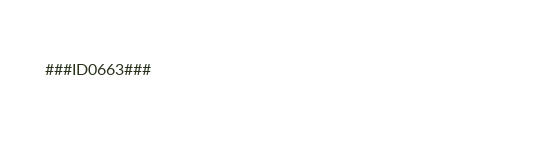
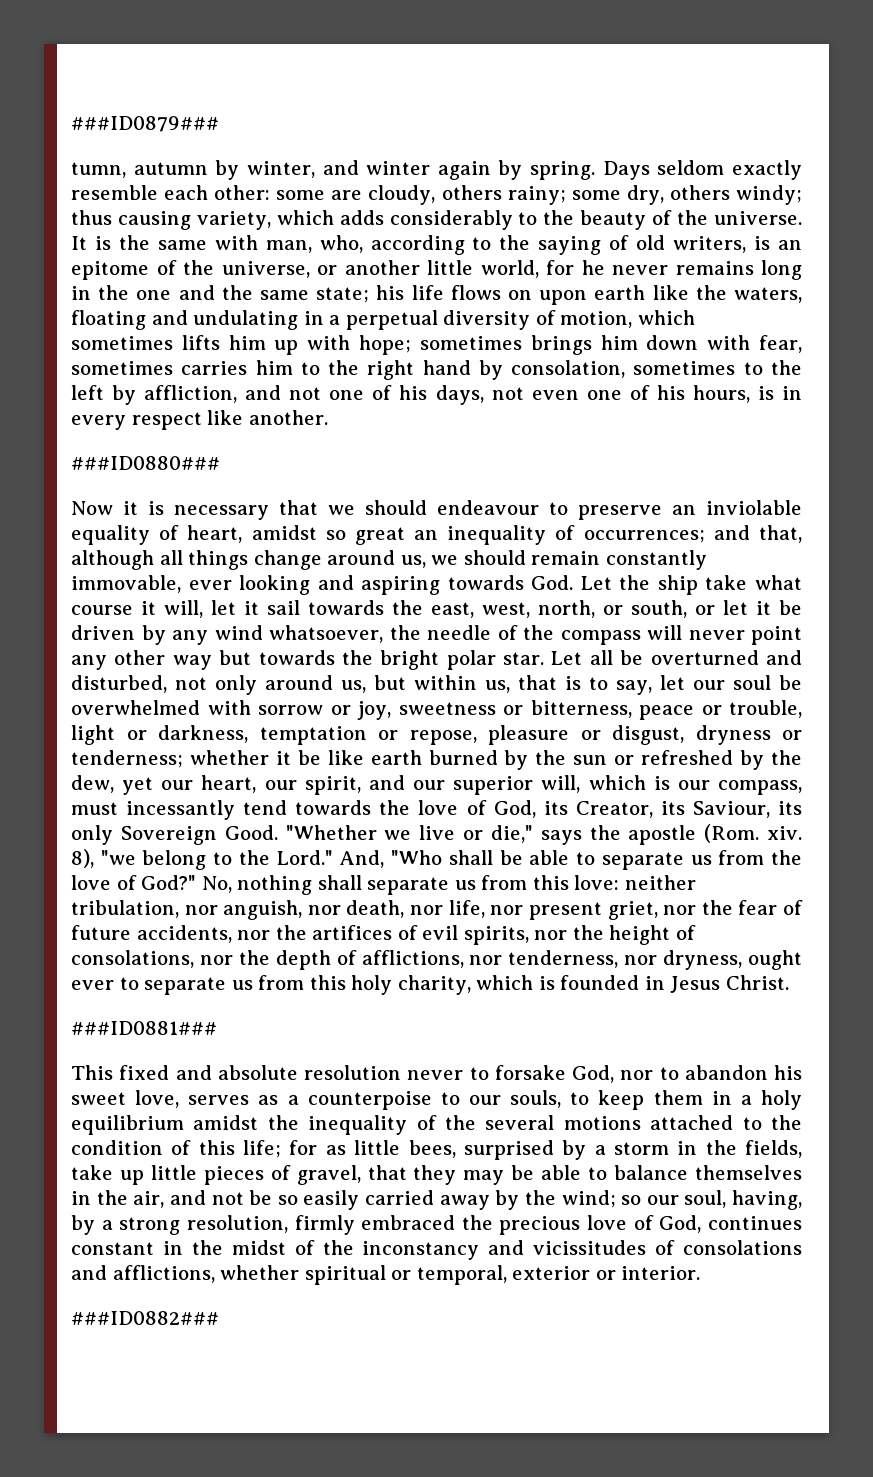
- ###ID0663###
+ ###ID0879###
+ tumn, autumn by winter, and winter again by spring. Days seldom exactly resemble each other: some are cloudy, others rainy; some dry, others windy; thus causing variety, which adds considerably to the beauty of the universe. It is the same with man, who, according to the saying of old writers, is an epitome of the universe, or another little world, for he never remains long in the one and the same state; his life flows on upon earth like the waters, floating and undulating in a perpetual diversity of motion, which sometimes lifts him up with hope; sometimes brings him down with fear, sometimes carries him to the right hand by consolation, sometimes to the left by affliction, and not one of his days, not even one of his hours, is in every respect like another.
+ ###ID0880###
+ Now it is necessary that we should endeavour to preserve an inviolable equality of heart, amidst so great an inequality of occurrences; and that, although all things change around us, we should remain constantly immovable, ever looking and aspiring towards God. Let the ship take what course it will, let it sail towards the east, west, north, or south, or let it be driven by any wind whatsoever, the needle of the compass will never point any other way but towards the bright polar star. Let all be overturned and disturbed, not only around us, but within us, that is to say, let our soul be overwhelmed with sorrow or joy, sweetness or bitterness, peace or trouble, light or darkness, temptation or repose, pleasure or disgust, dryness or tenderness; whether it be like earth burned by the sun or refreshed by the dew, yet our heart, our spirit, and our superior will, which is our compass, must incessantly tend towards the love of God, its Creator, its Saviour, its only Sovereign Good. "Whether we live or die," says the apostle (Rom. xiv. 8), "we belong to the Lord." And, "Who shall be able to separate us from the love of God?" No, nothing shall separate us from this love: neither tribulation, nor anguish, nor death, nor life, nor present griet, nor the fear of future accidents, nor the artifices of evil spirits, nor the height of consolations, nor the depth of afflictions, nor tenderness, nor dryness, ought ever to separate us from this holy charity, which is founded in Jesus Christ.
+ ###ID0881###
+ This fixed and absolute resolution never to forsake God, nor to abandon his sweet love, serves as a counterpoise to our souls, to keep them in a holy equilibrium amidst the inequality of the several motions attached to the condition of this life; for as little bees, surprised by a storm in the fields, take up little pieces of gravel, that they may be able to balance themselves in the air, and not be so easily carried away by the wind; so our soul, having, by a strong resolution, firmly embraced the precious love of God, continues constant in the midst of the inconstancy and vicissitudes of consolations and afflictions, whether spiritual or temporal, exterior or interior.
+ ###ID0882###

